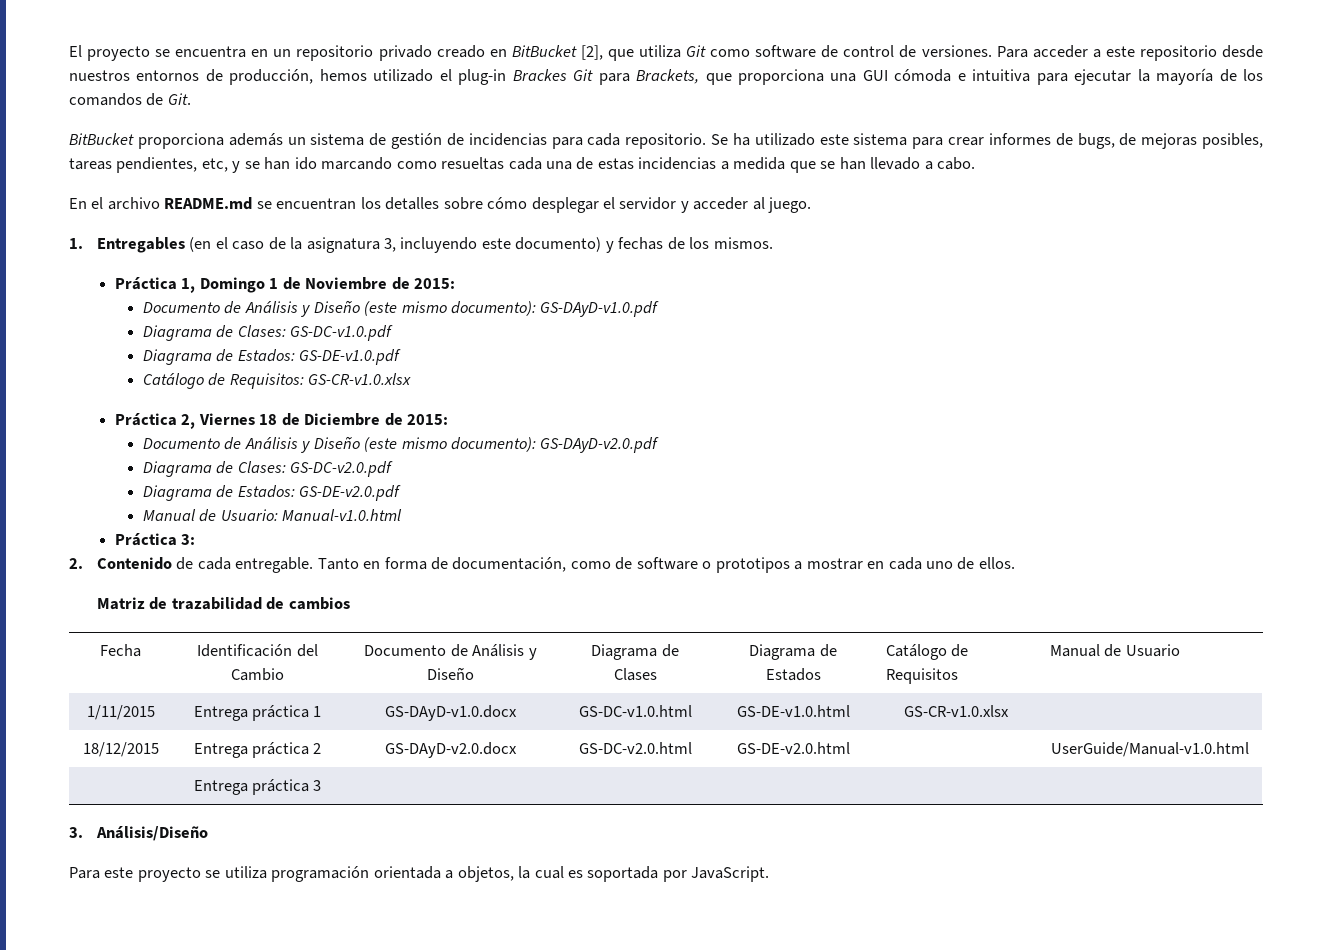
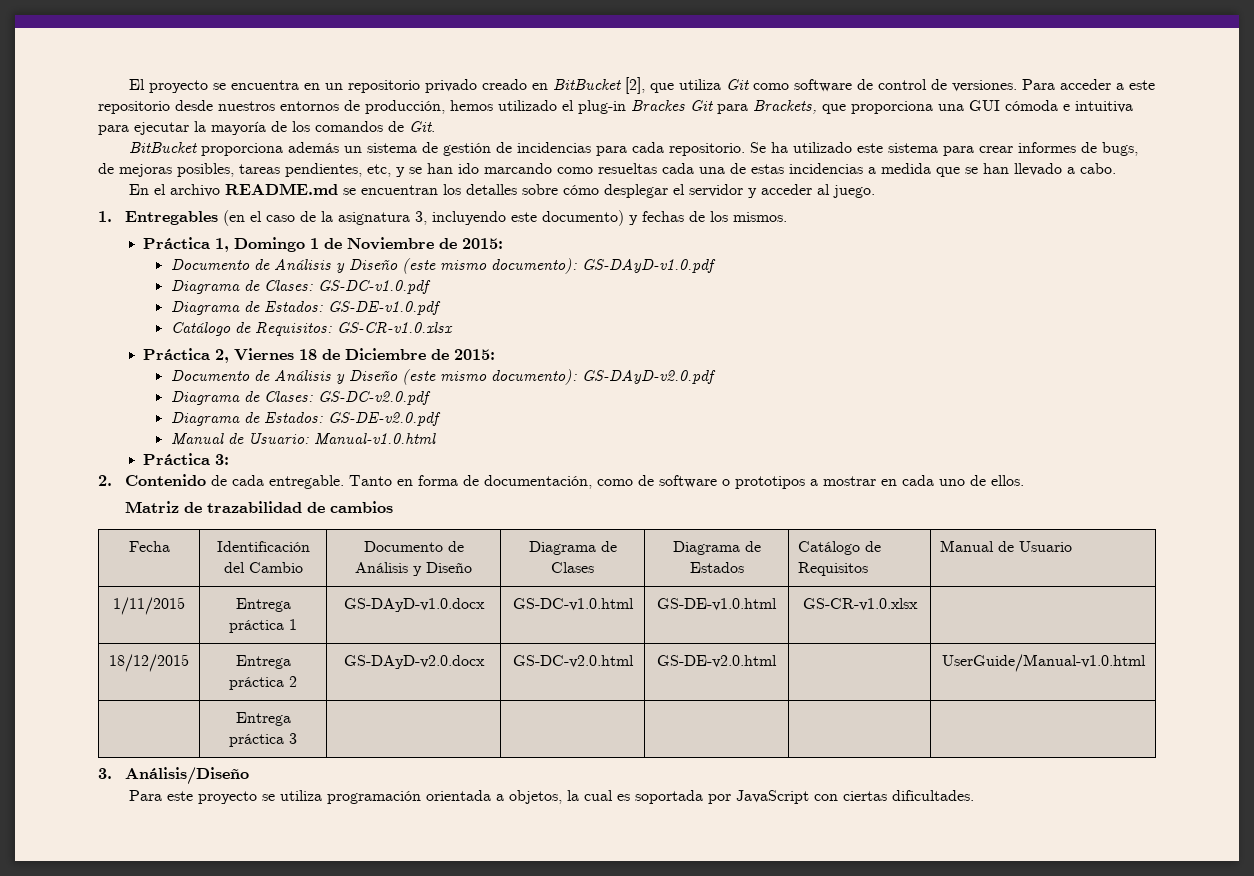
- Para este proyecto se utiliza programación orientada a objetos, la cual es soportada por JavaScript.
+ Para este proyecto se utiliza programación orientada a objetos, la cual es soportada por JavaScript con ciertas dificultades.

